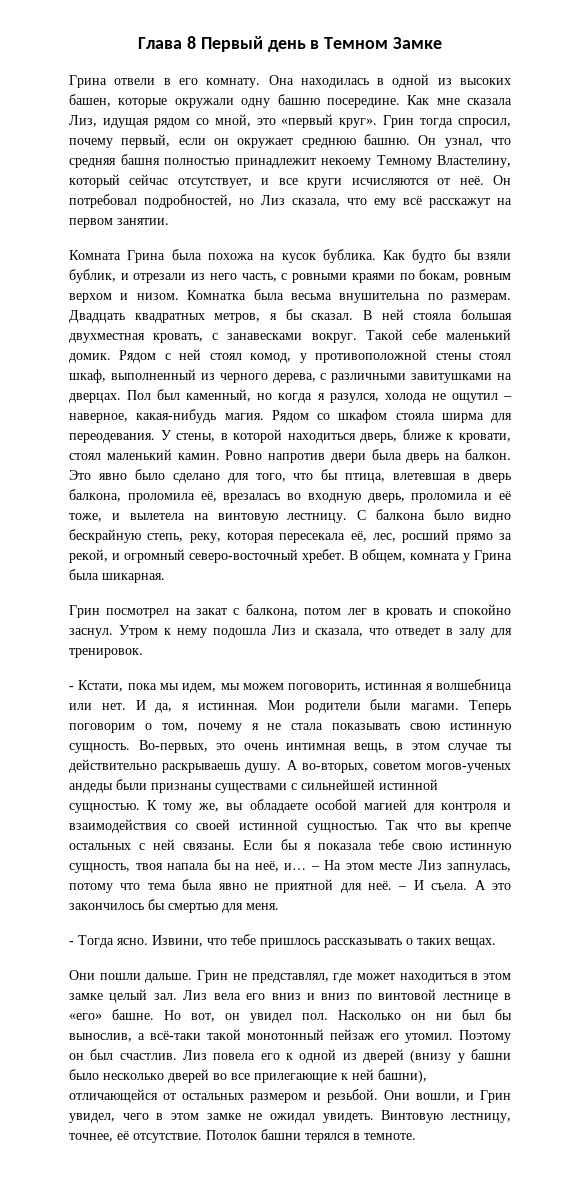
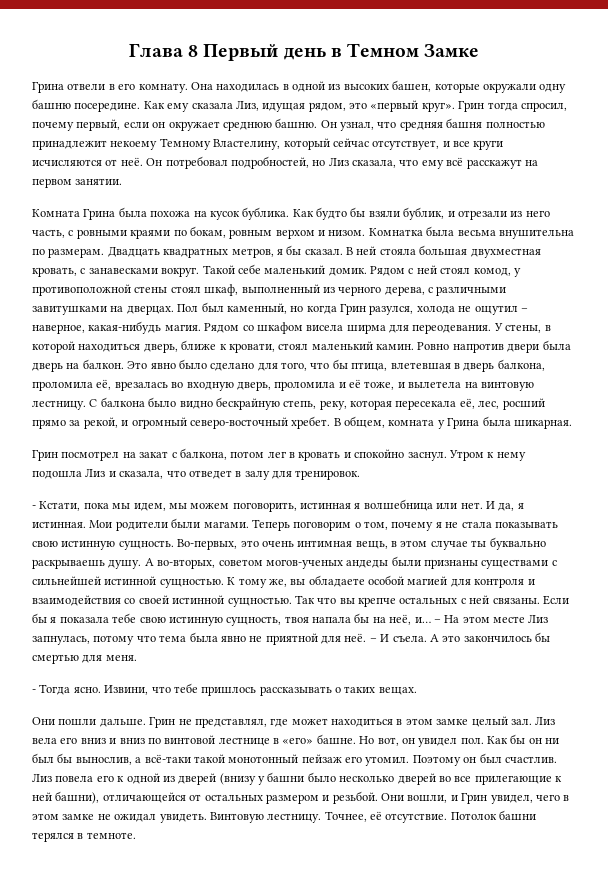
- Как мне сказала Лиз, идущая рядом со мной, это «первый круг».
+ Как ему сказала Лиз, идущая рядом, это «первый круг».
- Пол был каменный, но когда я разулся, холода не ощутил – наверное, какая-нибудь магия.
+ Пол был каменный, но когда Грин разулся, холода не ощутил – наверное, какая-нибудь магия.
- Рядом со шкафом стояла ширма для переодевания.
+ Рядом со шкафом висела ширма для переодевания.
- Во-первых, это очень интимная вещь, в этом случае ты действительно раскрываешь душу.
+ Во-первых, это очень интимная вещь, в этом случае ты буквально раскрываешь душу.
- Насколько он ни был бы вынослив, а всё-таки такой монотонный пейзаж его утомил.
+ Как бы он ни был бы вынослив, а всё-таки такой монотонный пейзаж его утомил.
- Винтовую лестницу, точнее, её отсутствие.
+ Винтовую лестницу. Точнее, её отсутствие.

